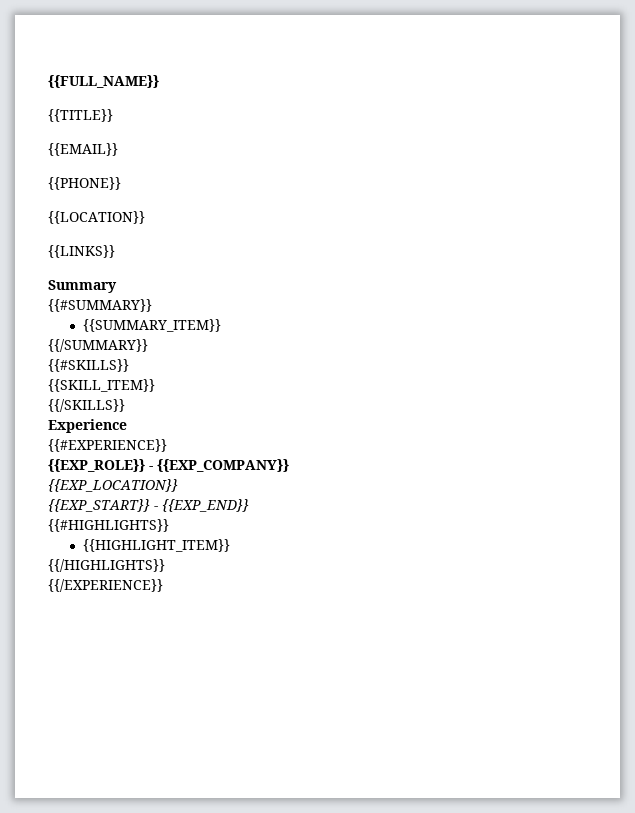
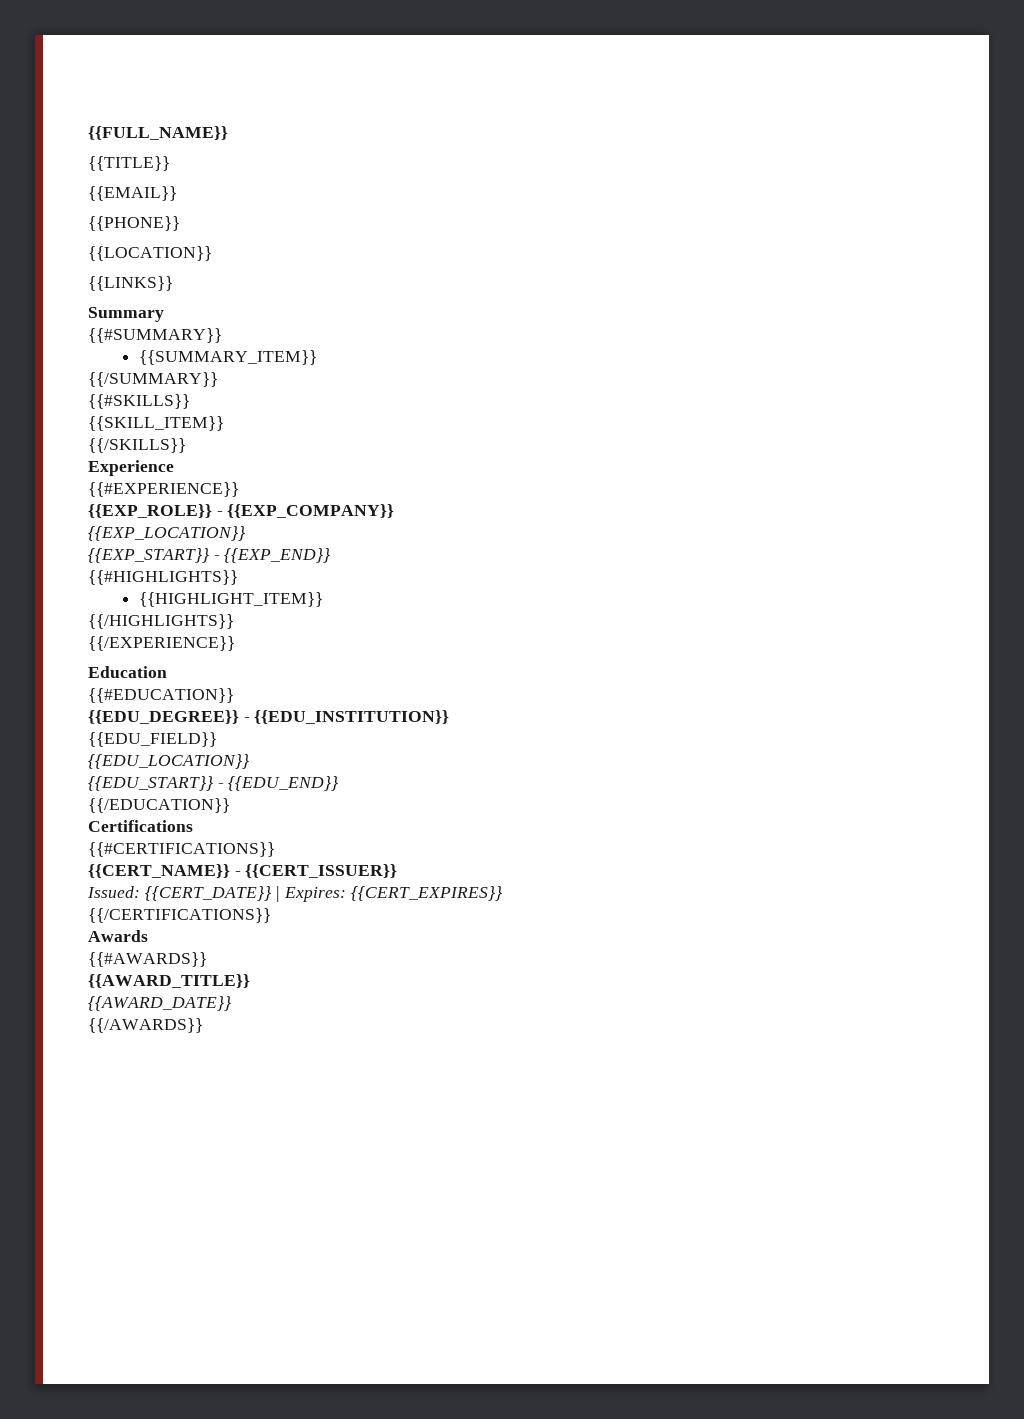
+ Education
+ {{#EDUCATION}}
+ {{EDU_DEGREE}} - {{EDU_INSTITUTION}}
+ {{EDU_FIELD}}
+ {{EDU_LOCATION}}
+ {{EDU_START}} - {{EDU_END}}
+ {{/EDUCATION}}
+ Certifications
+ {{#CERTIFICATIONS}}
+ {{CERT_NAME}} - {{CERT_ISSUER}}
+ Issued: {{CERT_DATE}} | Expires: {{CERT_EXPIRES}}
+ {{/CERTIFICATIONS}}
+ Awards
+ {{#AWARDS}}
+ {{AWARD_TITLE}}
+ {{AWARD_DATE}}
+ {{/AWARDS}}

